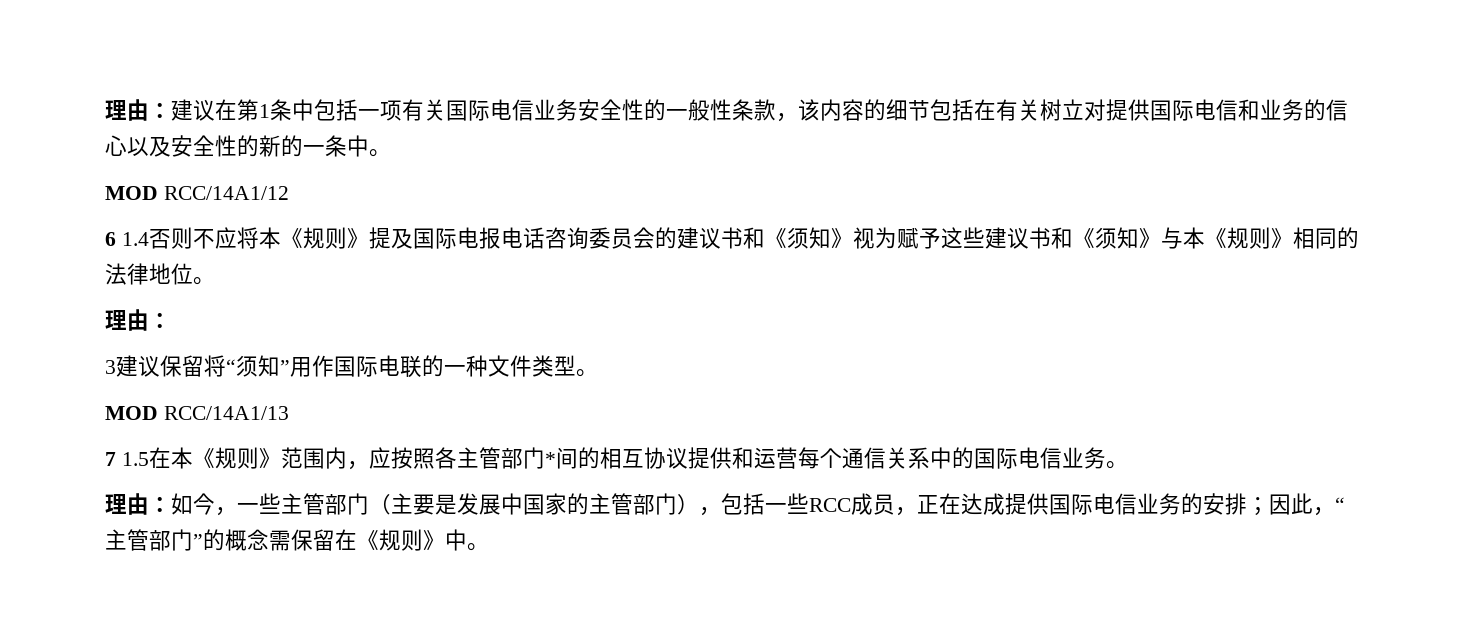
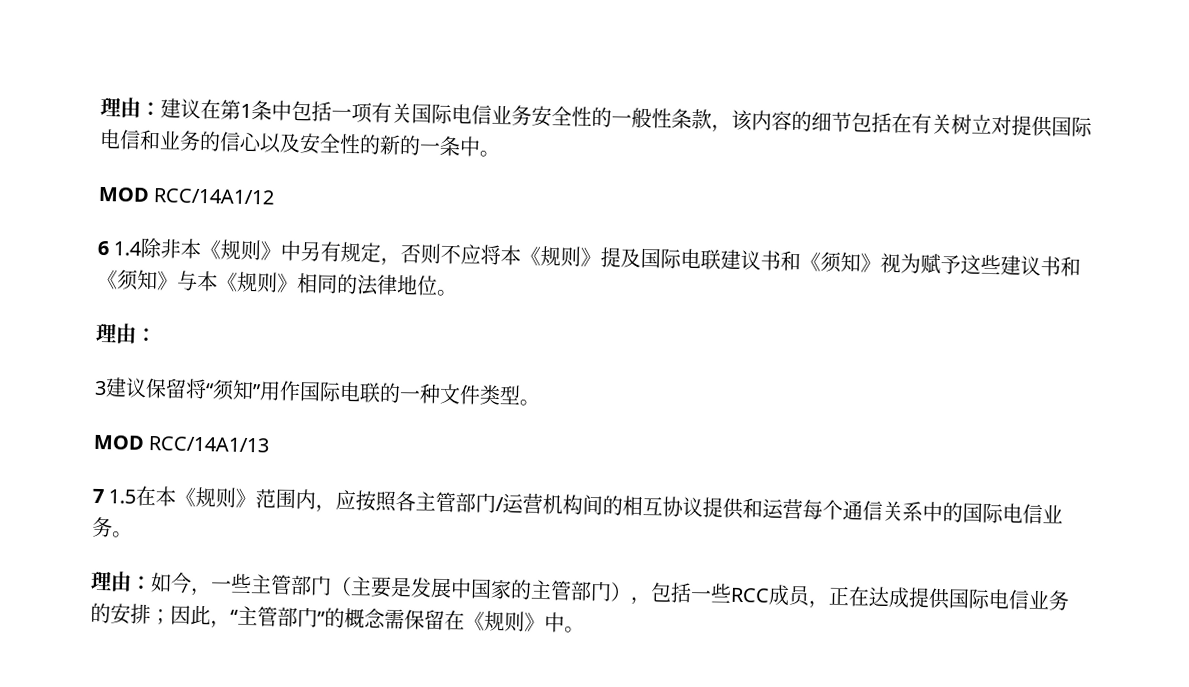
- 6 1.4否则不应将本《规则》提及国际电报电话咨询委员会的建议书和《须知》视为赋予这些建议书和《须知》与本《规则》相同的法律地位。
+ 6 1.4除非本《规则》中另有规定，否则不应将本《规则》提及国际电联建议书和《须知》视为赋予这些建议书和《须知》与本《规则》相同的法律地位。
- 7 1.5在本《规则》范围内，应按照各主管部门*间的相互协议提供和运营每个通信关系中的国际电信业务。
+ 7 1.5在本《规则》范围内，应按照各主管部门/运营机构间的相互协议提供和运营每个通信关系中的国际电信业务。

